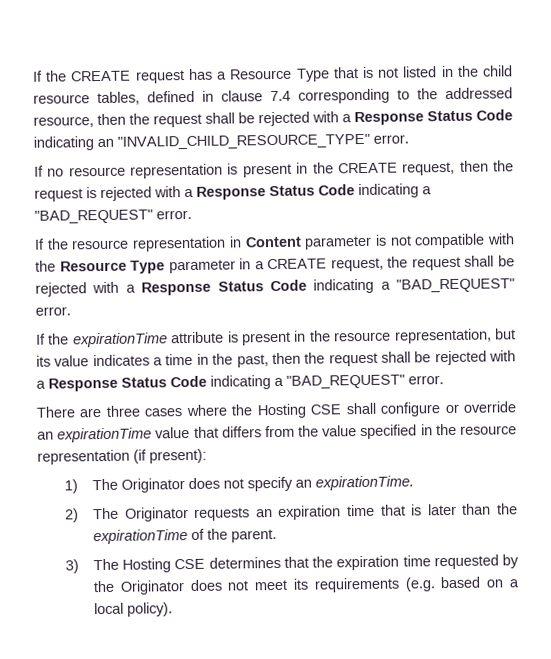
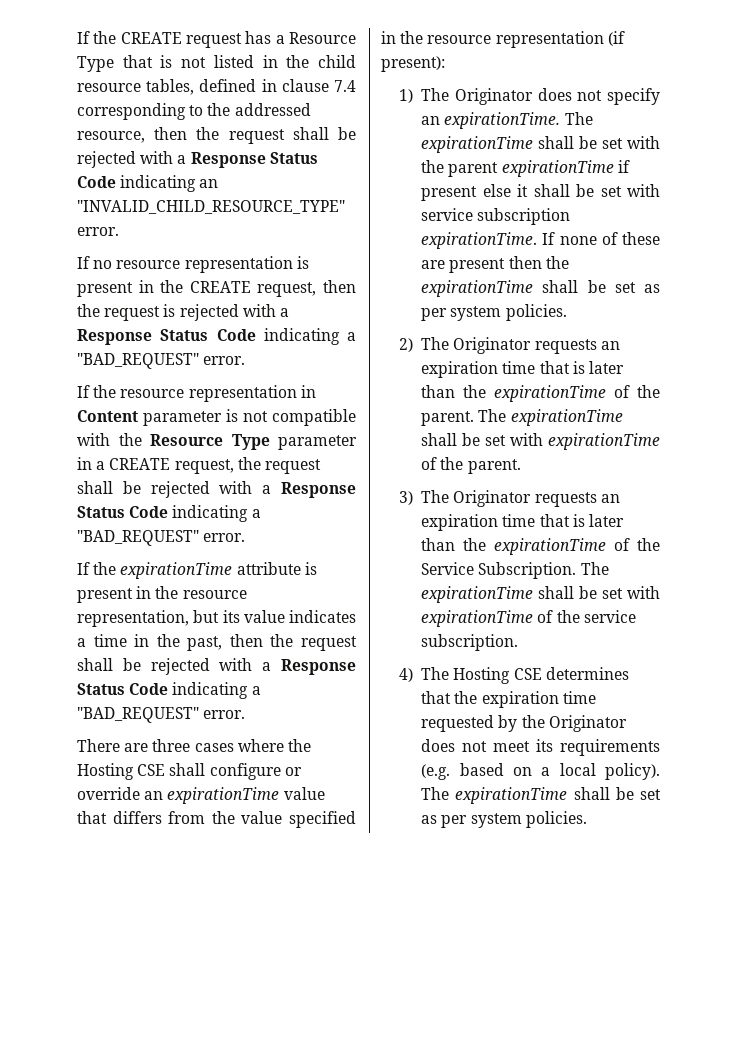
+ The expirationTime shall be set with the parent expirationTime if present else it shall be set with service subscription expirationTime. If none of these are present then the expirationTime shall be set as per system policies.
- 2) The Originator requests an expiration time that is later than the expirationTime of the parent.
- 3) The Hosting CSE determines that the expiration time requested by the Originator does not meet its requirements (e.g. based on a local policy).
+ 2) The Originator requests an expiration time that is later than the expirationTime of the parent. The expirationTime shall be set with expirationTime of the parent.
+ 3) The Originator requests an expiration time that is later than the expirationTime of the Service Subscription. The expirationTime shall be set with expirationTime of the service subscription.
+ 4) The Hosting CSE determines that the expiration time requested by the Originator does not meet its requirements (e.g. based on a local policy).
+ The expirationTime shall be set as per system policies.

